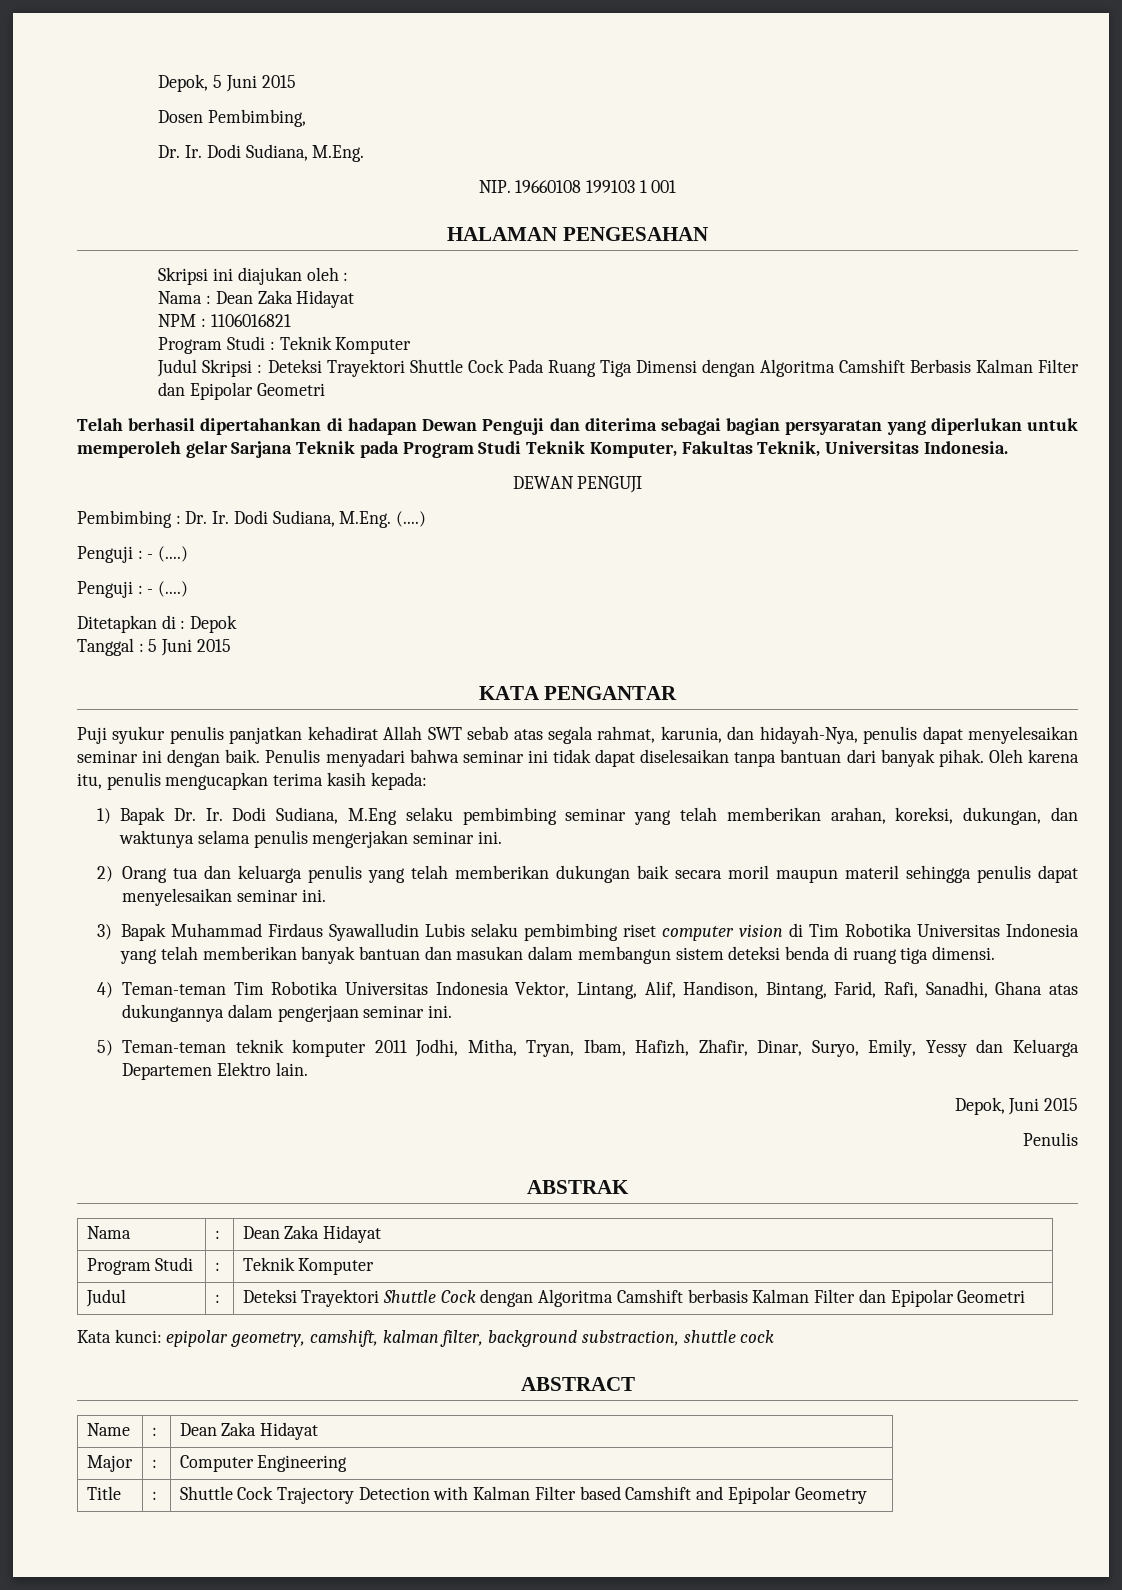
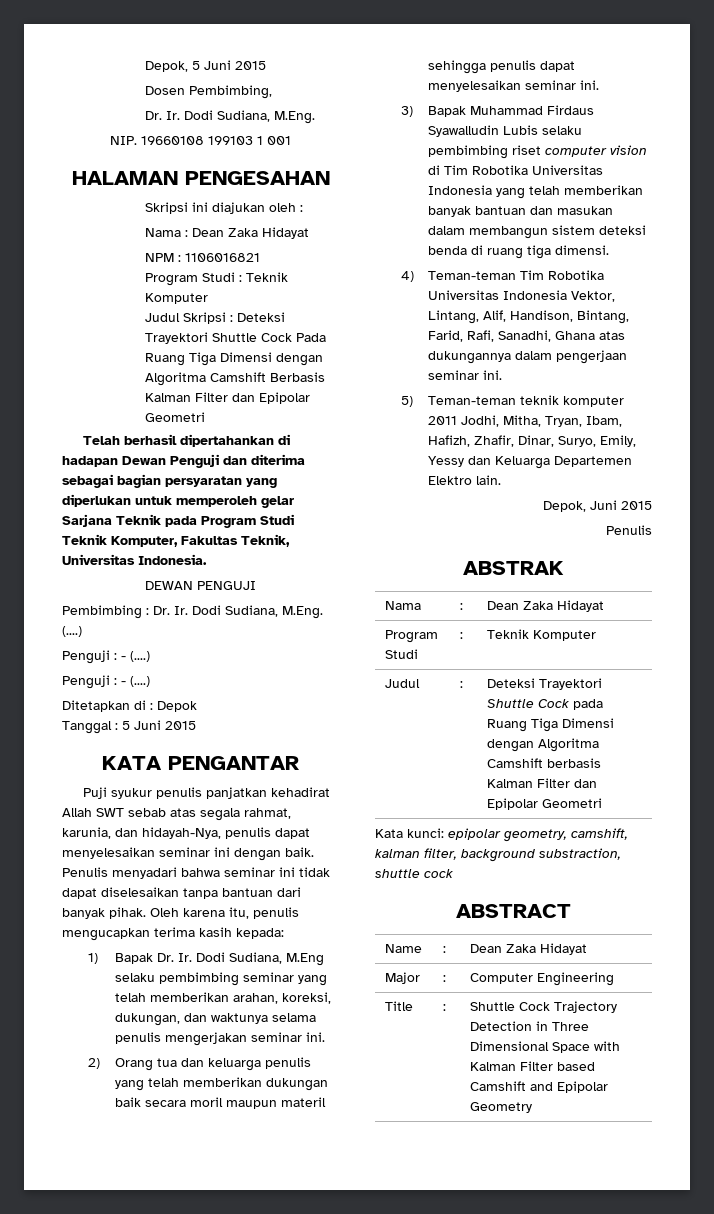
- Judul | : | Deteksi Trayektori Shuttle Cock dengan Algoritma Camshift berbasis Kalman Filter dan Epipolar Geometri
+ Judul | : | Deteksi Trayektori Shuttle Cock pada Ruang Tiga Dimensi dengan Algoritma Camshift berbasis Kalman Filter dan Epipolar Geometri
- Title | : | Shuttle Cock Trajectory Detection with Kalman Filter based Camshift and Epipolar Geometry
+ Title | : | Shuttle Cock Trajectory Detection in Three Dimensional Space with Kalman Filter based Camshift and Epipolar Geometry

